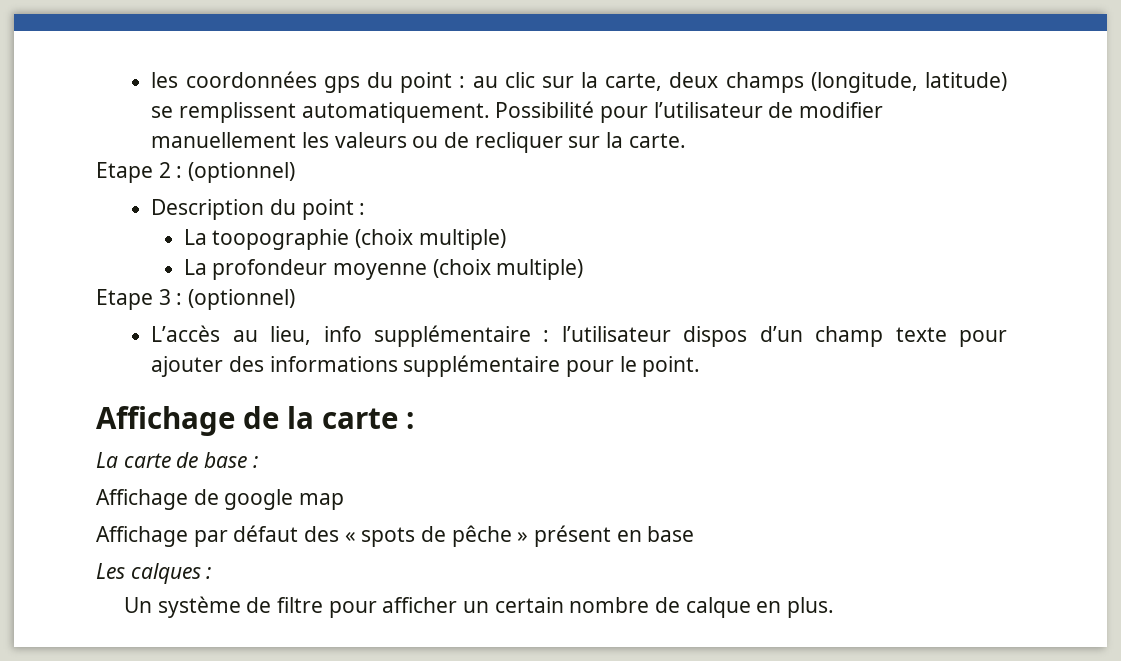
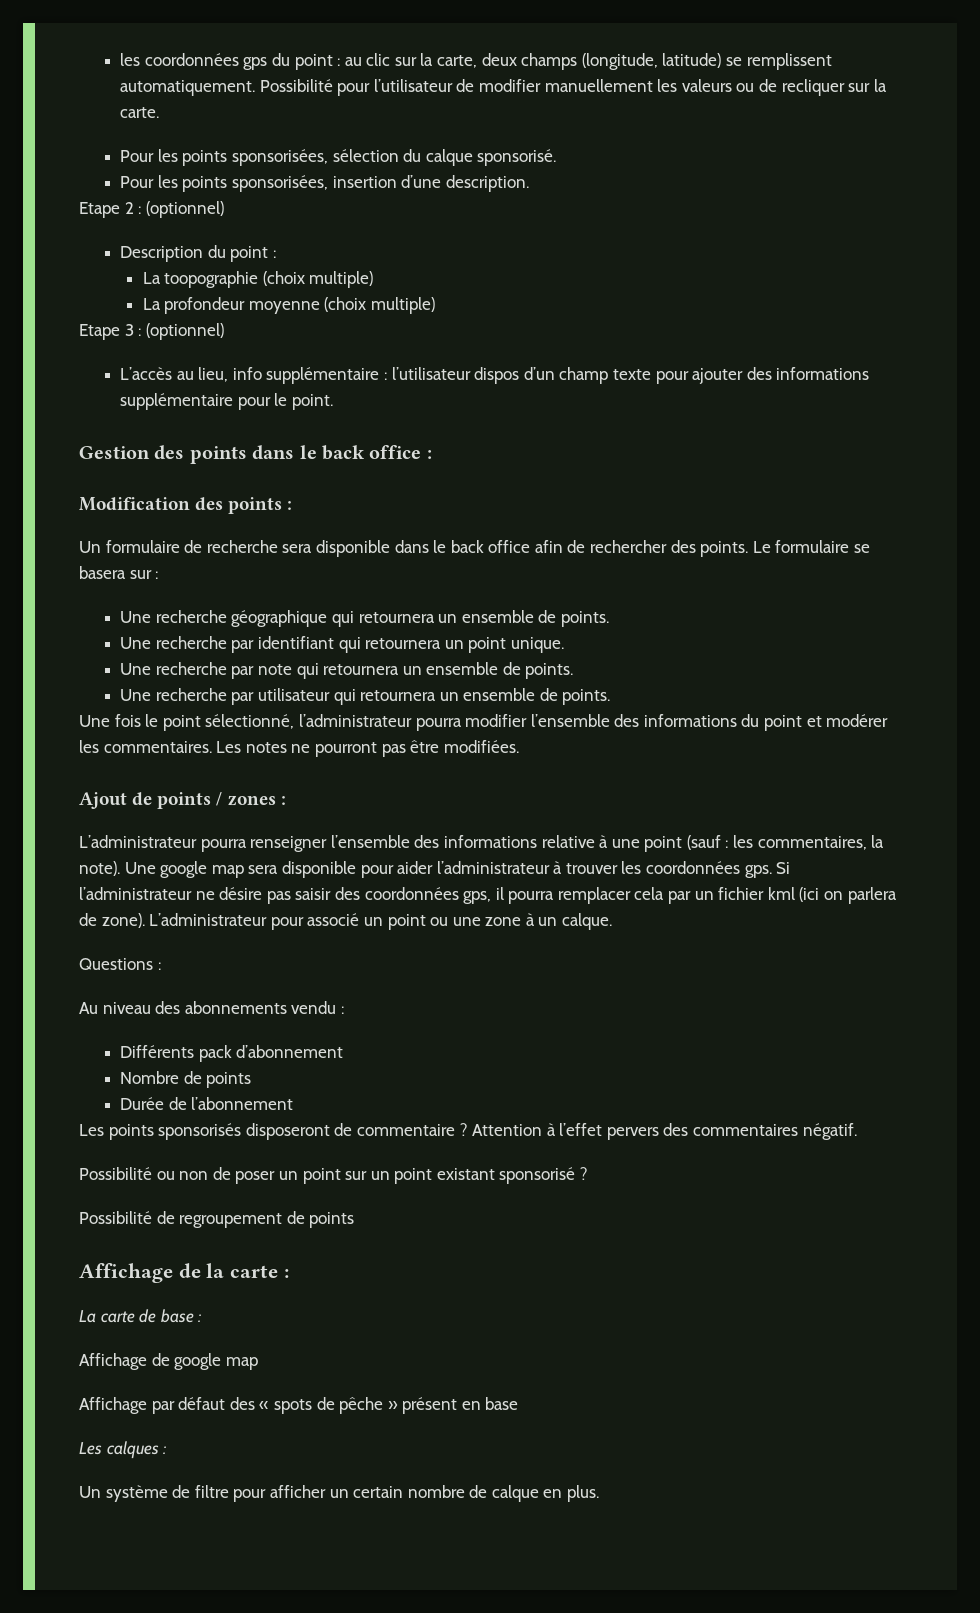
+ Pour les points sponsorisées, sélection du calque sponsorisé.
+ Pour les points sponsorisées, insertion d’une description.
+ Gestion des points dans le back office :
+ Modification des points :
+ Un formulaire de recherche sera disponible dans le back office afin de rechercher des points. Le formulaire se basera sur :
+ Une recherche géographique qui retournera un ensemble de points.
+ Une recherche par identifiant qui retournera un point unique.
+ Une recherche par note qui retournera un ensemble de points.
+ Une recherche par utilisateur qui retournera un ensemble de points.
+ Une fois le point sélectionné, l’administrateur pourra modifier l’ensemble des informations du point et modérer les commentaires. Les notes ne pourront pas être modifiées.
+ Ajout de points / zones :
+ L’administrateur pourra renseigner l’ensemble des informations relative à une point (sauf : les commentaires, la note). Une google map sera disponible pour aider l’administrateur à trouver les coordonnées gps. Si l’administrateur ne désire pas saisir des coordonnées gps, il pourra remplacer cela par un fichier kml (ici on parlera de zone). L’administrateur pour associé un point ou une zone à un calque.
+ Questions :
+ Au niveau des abonnements vendu :
+ Différents pack d’abonnement
+ Nombre de points
+ Durée de l’abonnement
+ Les points sponsorisés disposeront de commentaire ? Attention à l’effet pervers des commentaires négatif.
+ Possibilité ou non de poser un point sur un point existant sponsorisé ?
+ Possibilité de regroupement de points

